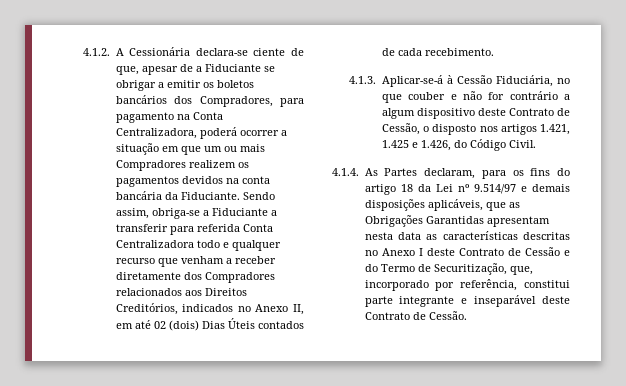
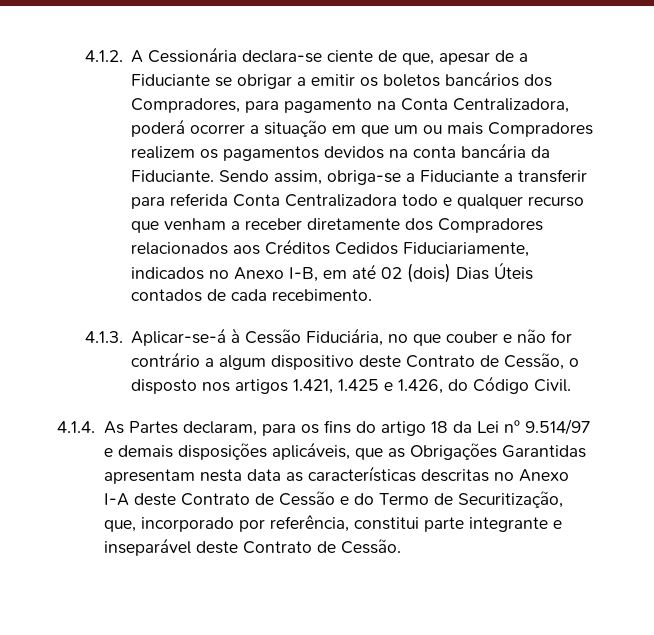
- Sendo assim, obriga-se a Fiduciante a transferir para referida Conta Centralizadora todo e qualquer recurso que venham a receber diretamente dos Compradores relacionados aos Direitos Creditórios, indicados no Anexo II, em até 02 (dois) Dias Úteis contados de cada recebimento.
+ Sendo assim, obriga-se a Fiduciante a transferir para referida Conta Centralizadora todo e qualquer recurso que venham a receber diretamente dos Compradores relacionados aos Créditos Cedidos Fiduciariamente, indicados no Anexo I-B, em até 02 (dois) Dias Úteis contados de cada recebimento.
- 4.1.4. As Partes declaram, para os fins do artigo 18 da Lei nº 9.514/97 e demais disposições aplicáveis, que as Obrigações Garantidas apresentam nesta data as características descritas no Anexo I deste Contrato de Cessão e do Termo de Securitização, que, incorporado por referência, constitui parte integrante e inseparável deste Contrato de Cessão.
+ 4.1.4. As Partes declaram, para os fins do artigo 18 da Lei nº 9.514/97 e demais disposições aplicáveis, que as Obrigações Garantidas apresentam nesta data as características descritas no Anexo I-A deste Contrato de Cessão e do Termo de Securitização, que, incorporado por referência, constitui parte integrante e inseparável deste Contrato de Cessão.

